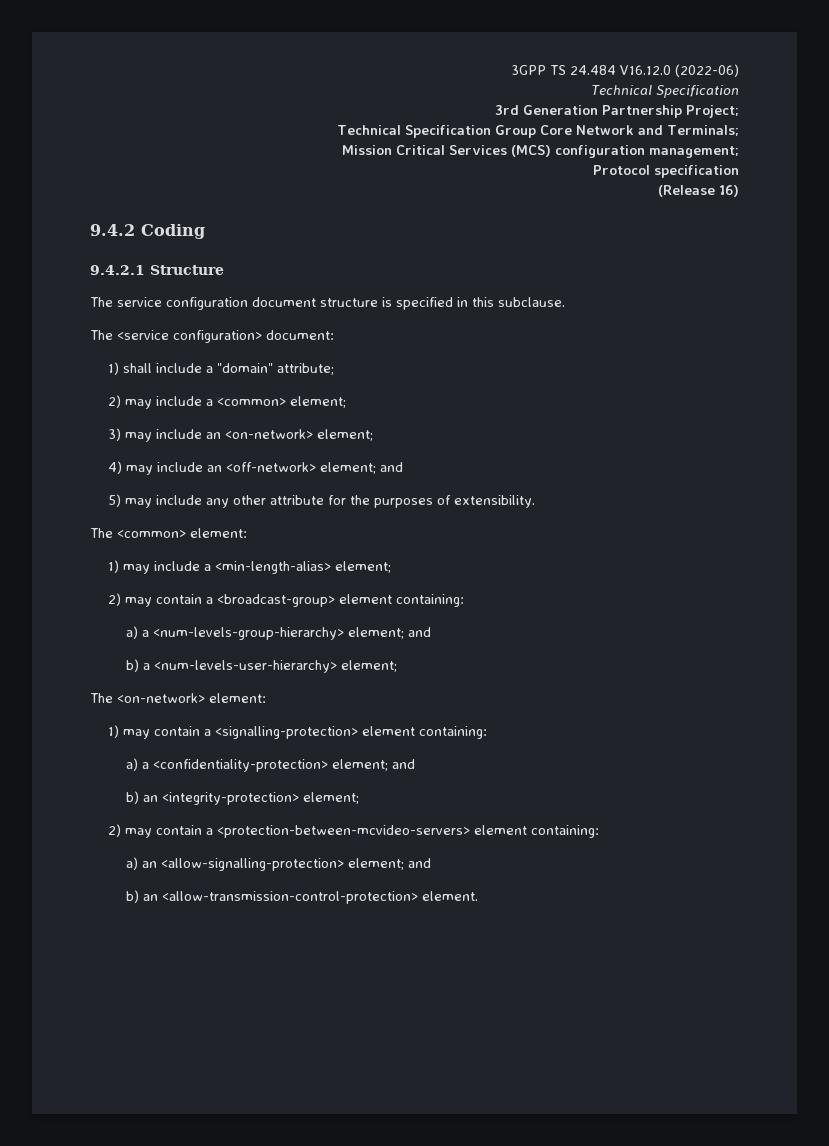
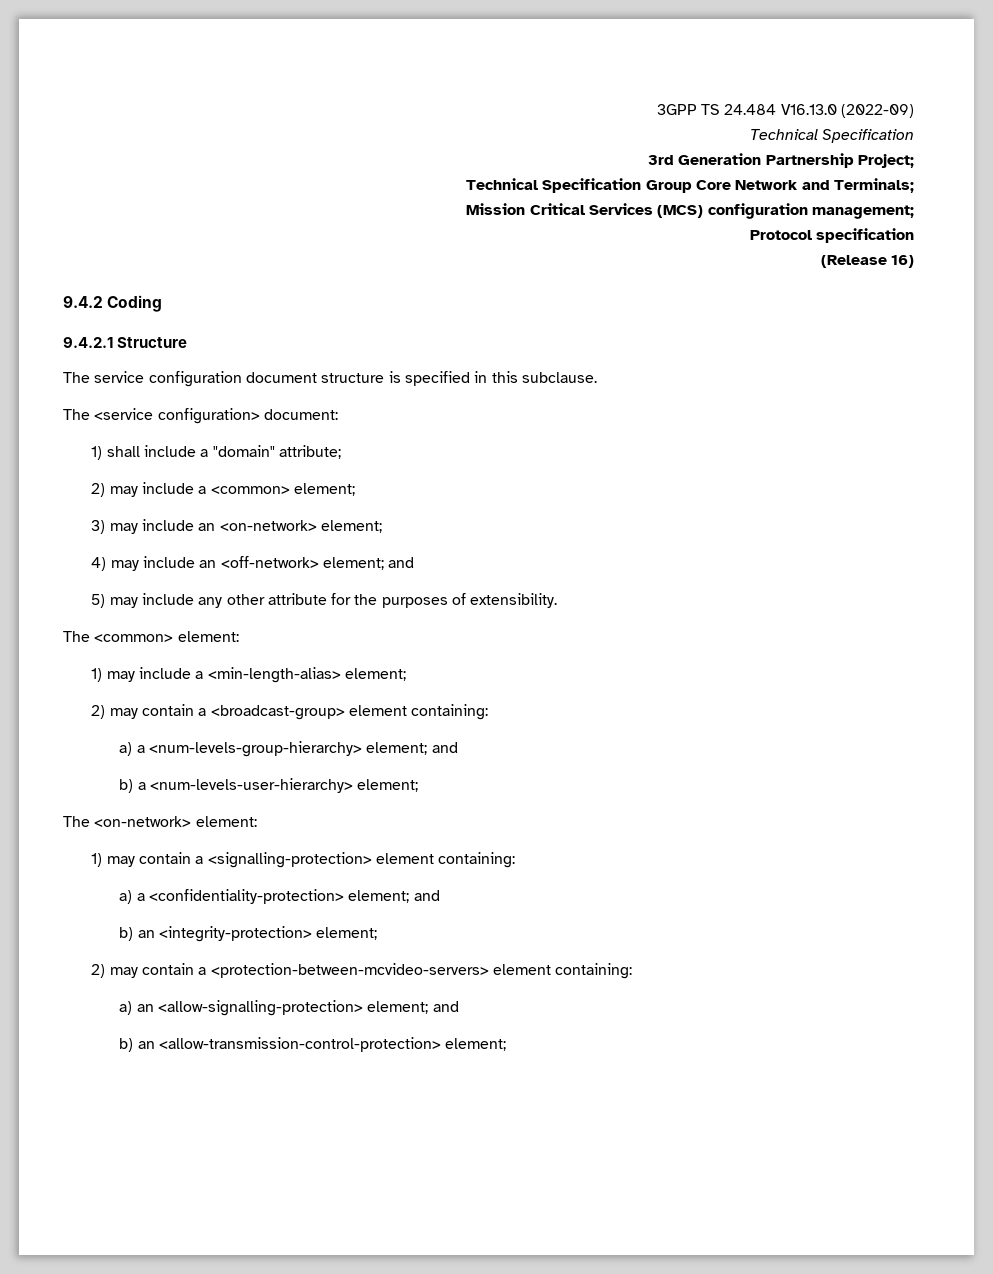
- 3GPP TS 24.484 V16.12.0 (2022-06)
+ 3GPP TS 24.484 V16.13.0 (2022-09)
- b) an <allow-transmission-control-protection> element.
+ b) an <allow-transmission-control-protection> element;

